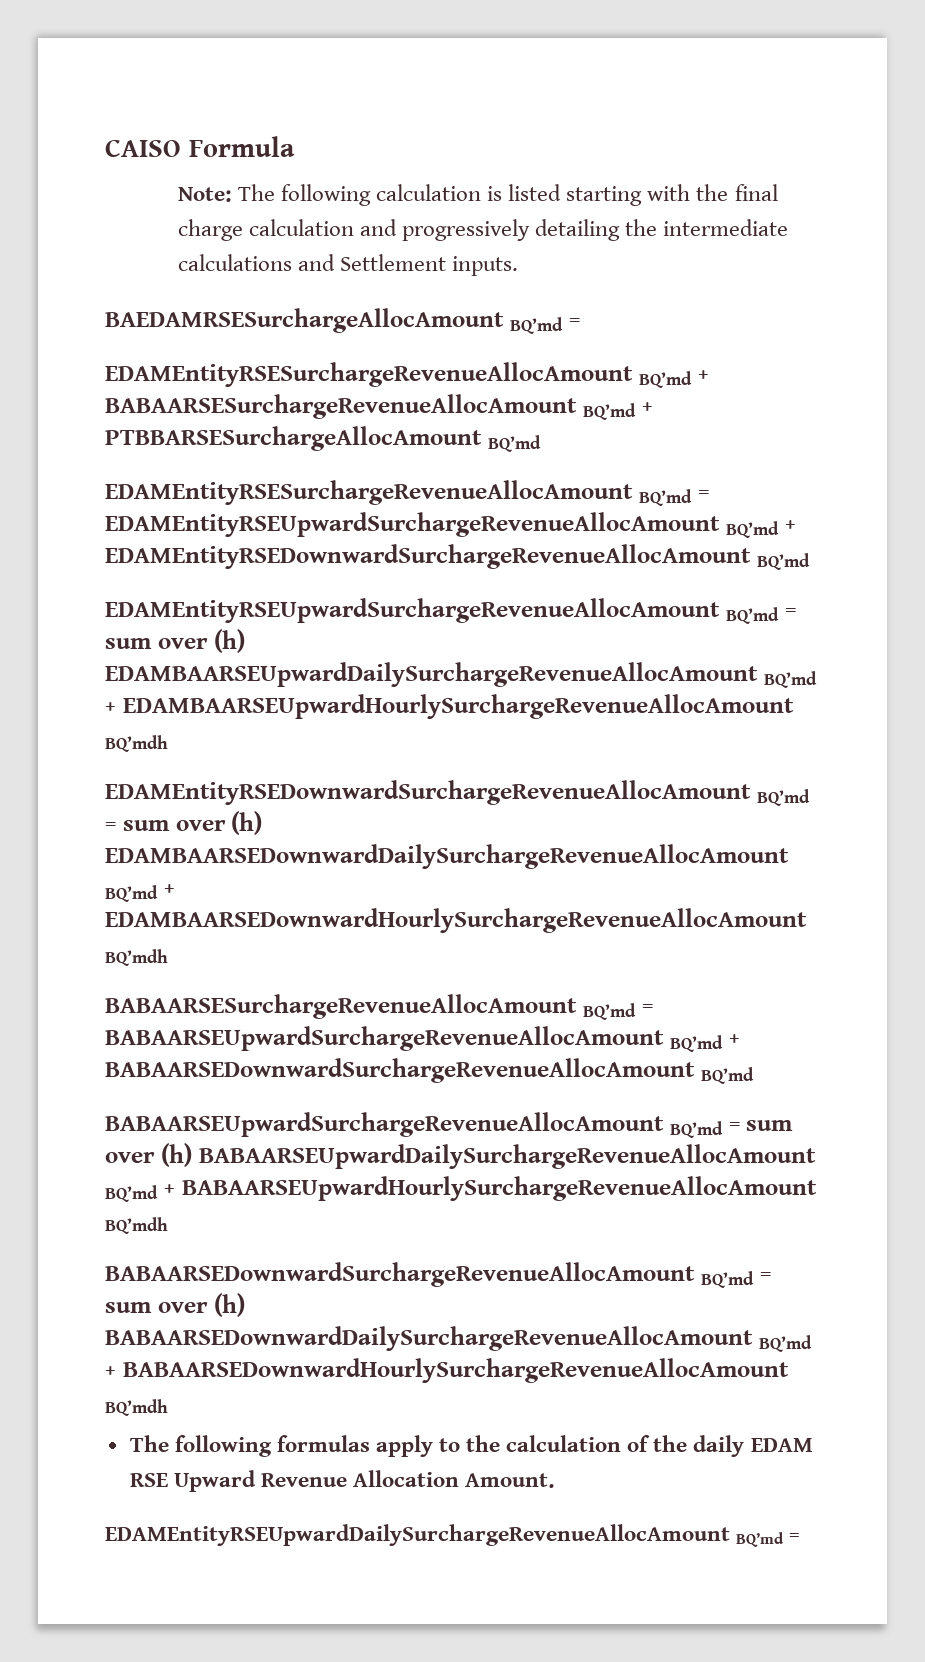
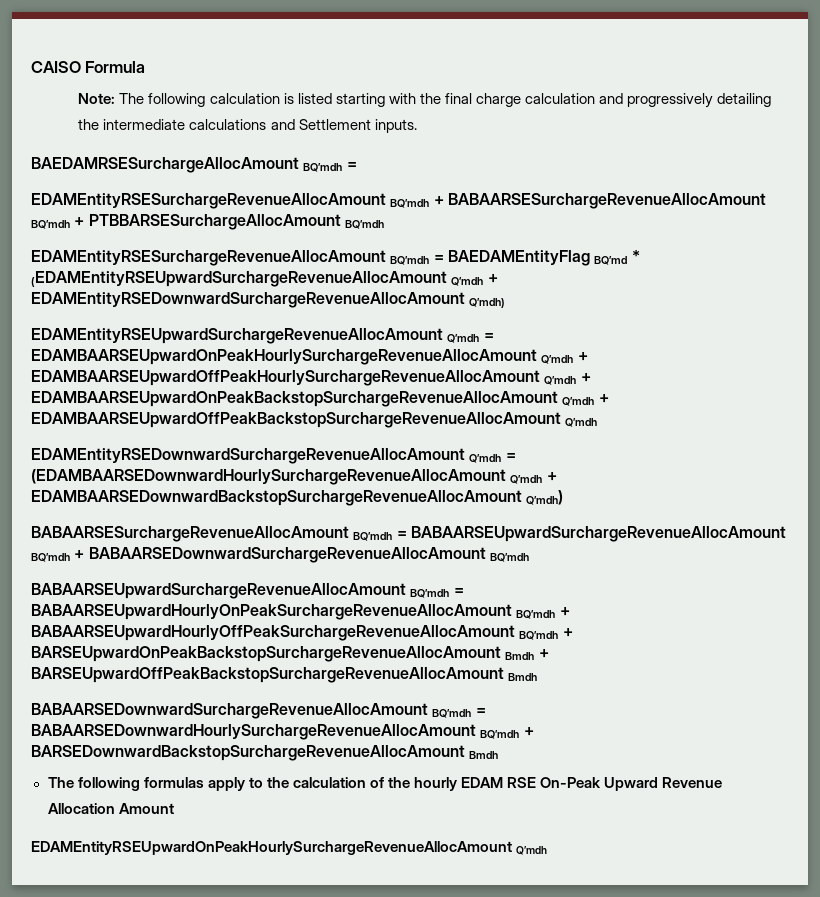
- BAEDAMRSESurchargeAllocAmount BQ’md =
+ BAEDAMRSESurchargeAllocAmount BQ’mdh =
- EDAMEntityRSESurchargeRevenueAllocAmount BQ’md + BABAARSESurchargeRevenueAllocAmount BQ’md + PTBBARSESurchargeAllocAmount BQ’md
- EDAMEntityRSESurchargeRevenueAllocAmount BQ’md = EDAMEntityRSEUpwardSurchargeRevenueAllocAmount BQ’md + EDAMEntityRSEDownwardSurchargeRevenueAllocAmount BQ’md
- EDAMEntityRSEUpwardSurchargeRevenueAllocAmount BQ’md = sum over (h) EDAMBAARSEUpwardDailySurchargeRevenueAllocAmount BQ’md + EDAMBAARSEUpwardHourlySurchargeRevenueAllocAmount BQ’mdh
- EDAMEntityRSEDownwardSurchargeRevenueAllocAmount BQ’md = sum over (h) EDAMBAARSEDownwardDailySurchargeRevenueAllocAmount BQ’md + EDAMBAARSEDownwardHourlySurchargeRevenueAllocAmount BQ’mdh
- BABAARSESurchargeRevenueAllocAmount BQ’md = BABAARSEUpwardSurchargeRevenueAllocAmount BQ’md + BABAARSEDownwardSurchargeRevenueAllocAmount BQ’md
- BABAARSEUpwardSurchargeRevenueAllocAmount BQ’md = sum over (h) BABAARSEUpwardDailySurchargeRevenueAllocAmount BQ’md + BABAARSEUpwardHourlySurchargeRevenueAllocAmount BQ’mdh
- BABAARSEDownwardSurchargeRevenueAllocAmount BQ’md = sum over (h) BABAARSEDownwardDailySurchargeRevenueAllocAmount BQ’md + BABAARSEDownwardHourlySurchargeRevenueAllocAmount BQ’mdh
+ EDAMEntityRSESurchargeRevenueAllocAmount BQ’mdh + BABAARSESurchargeRevenueAllocAmount BQ’mdh + PTBBARSESurchargeAllocAmount BQ’mdh
+ EDAMEntityRSESurchargeRevenueAllocAmount BQ’mdh = BAEDAMEntityFlag BQ’md * (EDAMEntityRSEUpwardSurchargeRevenueAllocAmount Q’mdh + EDAMEntityRSEDownwardSurchargeRevenueAllocAmount Q’mdh)
+ EDAMEntityRSEUpwardSurchargeRevenueAllocAmount Q’mdh = EDAMBAARSEUpwardOnPeakHourlySurchargeRevenueAllocAmount Q’mdh + EDAMBAARSEUpwardOffPeakHourlySurchargeRevenueAllocAmount Q’mdh + EDAMBAARSEUpwardOnPeakBackstopSurchargeRevenueAllocAmount Q’mdh + EDAMBAARSEUpwardOffPeakBackstopSurchargeRevenueAllocAmount Q’mdh
+ EDAMEntityRSEDownwardSurchargeRevenueAllocAmount Q’mdh = (EDAMBAARSEDownwardHourlySurchargeRevenueAllocAmount Q’mdh + EDAMBAARSEDownwardBackstopSurchargeRevenueAllocAmount Q’mdh)
+ BABAARSESurchargeRevenueAllocAmount BQ’mdh = BABAARSEUpwardSurchargeRevenueAllocAmount BQ’mdh + BABAARSEDownwardSurchargeRevenueAllocAmount BQ’mdh
+ BABAARSEUpwardSurchargeRevenueAllocAmount BQ’mdh = BABAARSEUpwardHourlyOnPeakSurchargeRevenueAllocAmount BQ’mdh + BABAARSEUpwardHourlyOffPeakSurchargeRevenueAllocAmount BQ’mdh + BARSEUpwardOnPeakBackstopSurchargeRevenueAllocAmount Bmdh + BARSEUpwardOffPeakBackstopSurchargeRevenueAllocAmount Bmdh
+ BABAARSEDownwardSurchargeRevenueAllocAmount BQ’mdh = BABAARSEDownwardHourlySurchargeRevenueAllocAmount BQ’mdh + BARSEDownwardBackstopSurchargeRevenueAllocAmount Bmdh
- The following formulas apply to the calculation of the daily EDAM RSE Upward Revenue Allocation Amount.
- EDAMEntityRSEUpwardDailySurchargeRevenueAllocAmount BQ’md =
+ The following formulas apply to the calculation of the hourly EDAM RSE On-Peak Upward Revenue Allocation Amount
+ EDAMEntityRSEUpwardOnPeakHourlySurchargeRevenueAllocAmount Q’mdh

